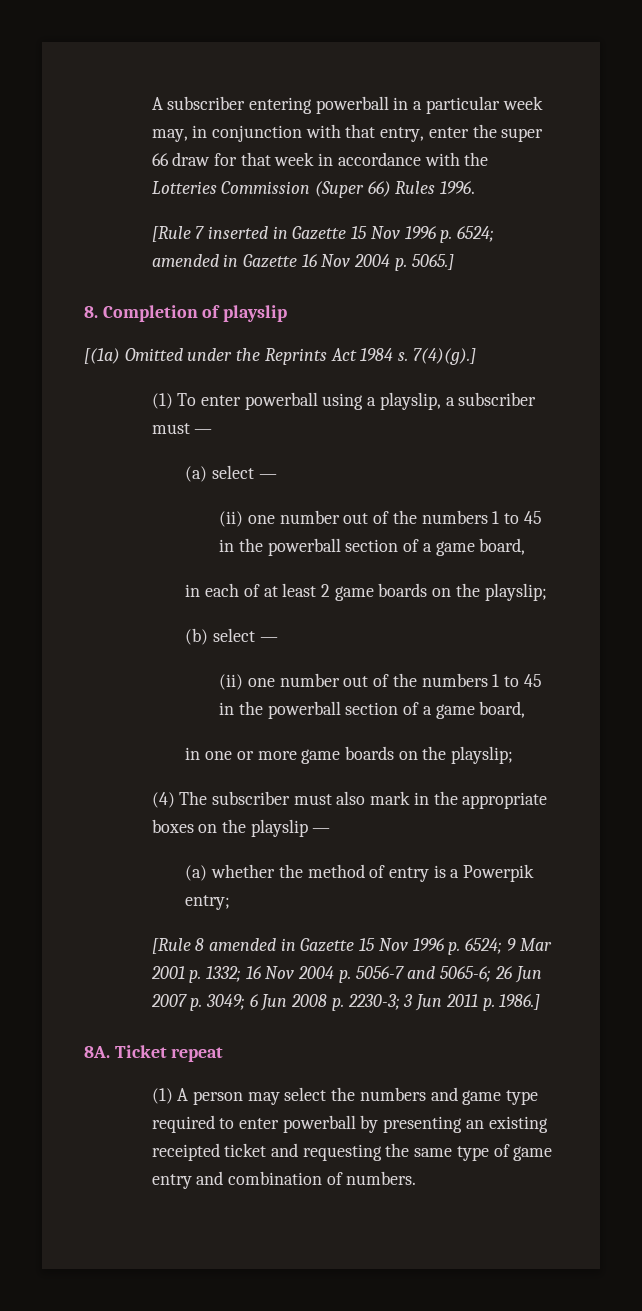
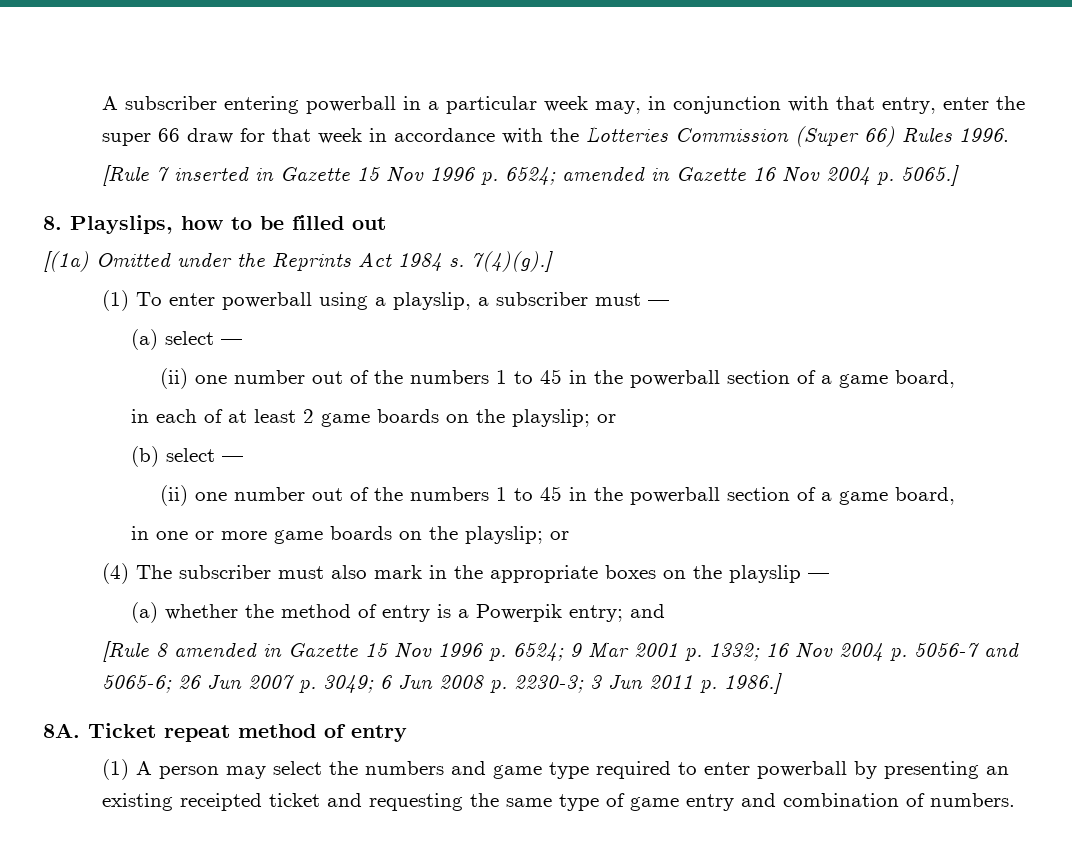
- 8. Completion of playslip
+ 8. Playslips, how to be filled out
- in each of at least 2 game boards on the playslip;
+ in each of at least 2 game boards on the playslip; or
- in one or more game boards on the playslip;
+ in one or more game boards on the playslip; or
- (a) whether the method of entry is a Powerpik entry;
+ (a) whether the method of entry is a Powerpik entry; and
- Ticket repeat
+ Ticket repeat method of entry

